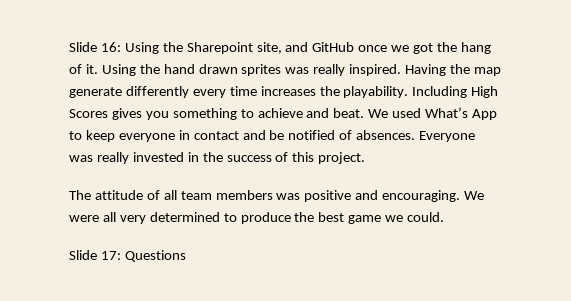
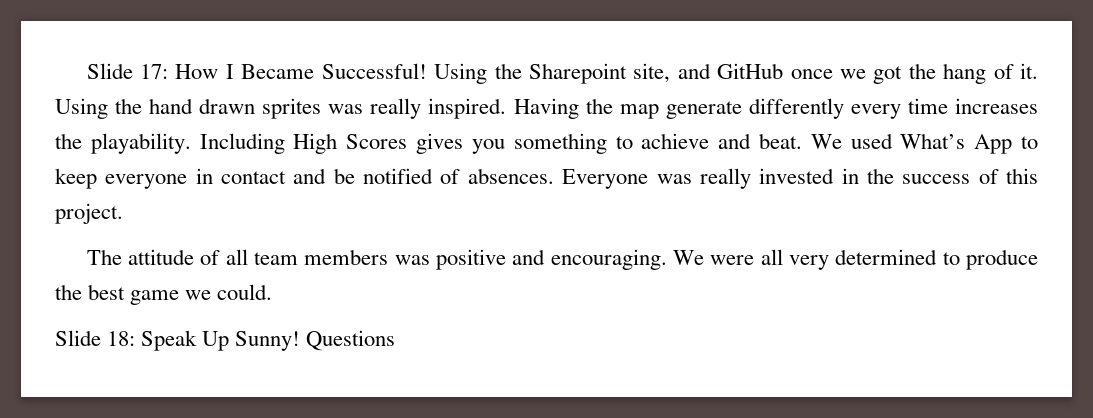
- Slide 16: Using the Sharepoint site, and GitHub once we got the hang of it.
+ Slide 17: How I Became Successful! Using the Sharepoint site, and GitHub once we got the hang of it.
- Slide 17: Questions
+ Slide 18: Speak Up Sunny! Questions

